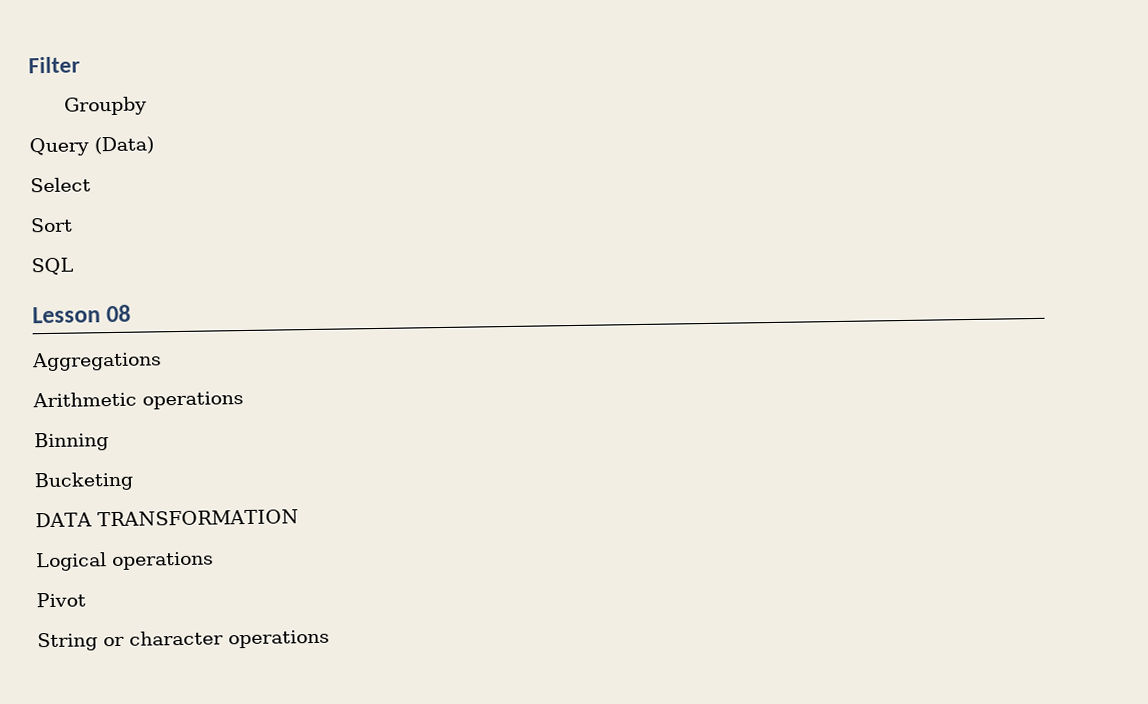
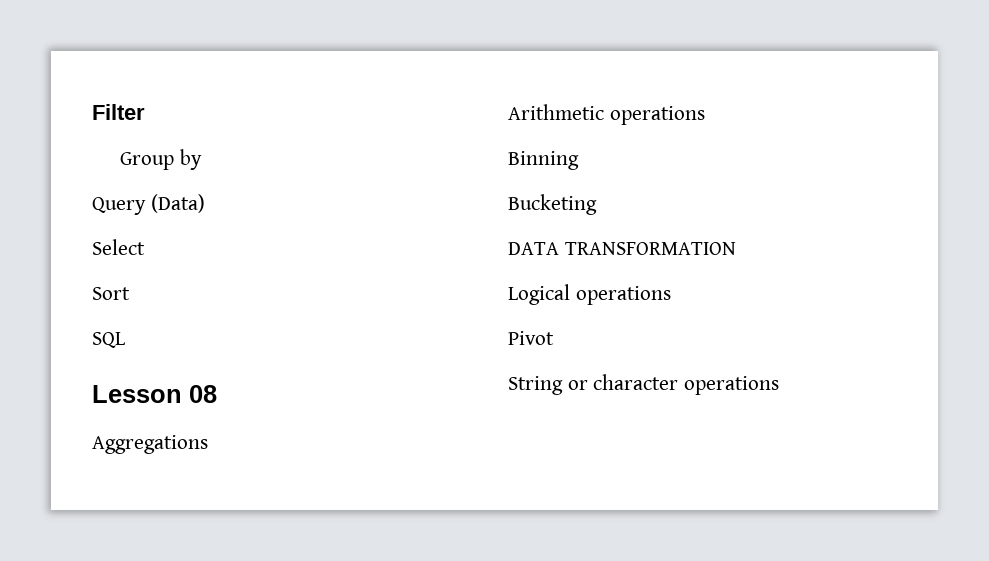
- Groupby
+ Group by

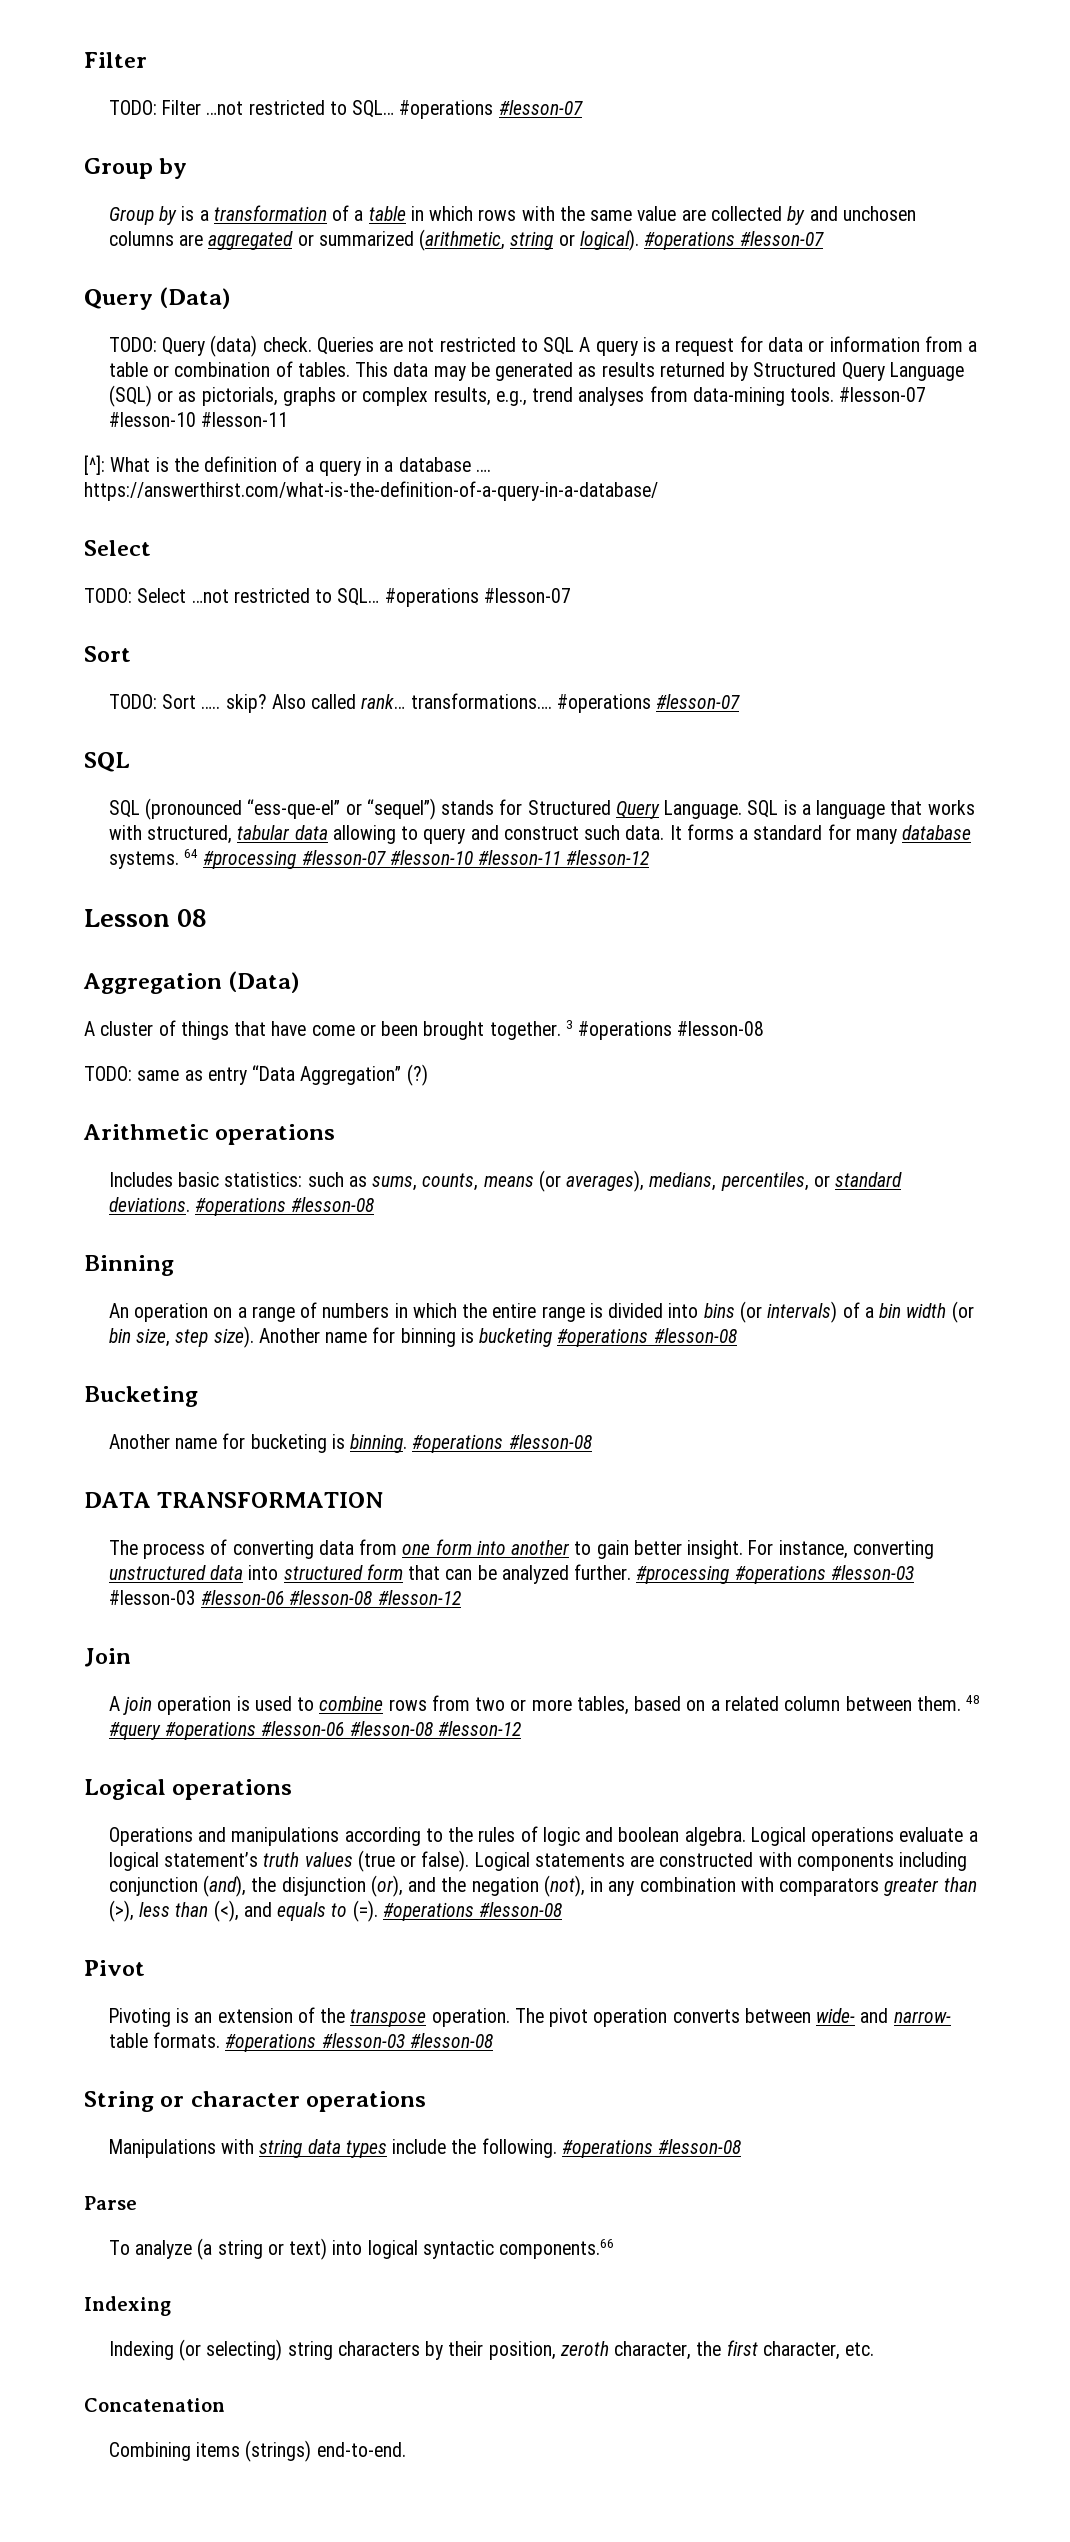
+ TODO: Filter …not restricted to SQL… #operations #lesson-07
  Group by
+ Group by is a transformation of a table in which rows with the same value are collected by and unchosen columns are aggregated or summarized (arithmetic, string or logical). #operations #lesson-07
  Query (Data)
+ TODO: Query (data) check. Queries are not restricted to SQL A query is a request for data or information from a table or combination of tables. This data may be generated as results returned by Structured Query Language (SQL) or as pictorials, graphs or complex results, e.g., trend analyses from data-mining tools. #lesson-07 #lesson-10 #lesson-11
+ [^]: What is the definition of a query in a database …. https://answerthirst.com/what-is-the-definition-of-a-query-in-a-database/
  Select
+ TODO: Select …not restricted to SQL… #operations #lesson-07
  Sort
+ TODO: Sort ….. skip? Also called rank… transformations…. #operations #lesson-07
  SQL
+ SQL (pronounced “ess-que-el” or “sequel”) stands for Structured Query Language. SQL is a language that works with structured, tabular data allowing to query and construct such data. It forms a standard for many database systems. 64 #processing #lesson-07 #lesson-10 #lesson-11 #lesson-12
  Lesson 08
- Aggregations
+ Aggregation (Data)
+ A cluster of things that have come or been brought together. 3 #operations #lesson-08
+ TODO: same as entry “Data Aggregation” (?)
  Arithmetic operations
+ Includes basic statistics: such as sums, counts, means (or averages), medians, percentiles, or standard deviations. #operations #lesson-08
  Binning
+ An operation on a range of numbers in which the entire range is divided into bins (or intervals) of a bin width (or bin size, step size). Another name for binning is bucketing #operations #lesson-08
  Bucketing
+ Another name for bucketing is binning. #operations #lesson-08
  DATA TRANSFORMATION
+ The process of converting data from one form into another to gain better insight. For instance, converting unstructured data into structured form that can be analyzed further. #processing #operations #lesson-03 #lesson-03 #lesson-06 #lesson-08 #lesson-12
+ Join
+ A join operation is used to combine rows from two or more tables, based on a related column between them. 48 #query #operations #lesson-06 #lesson-08 #lesson-12
  Logical operations
+ Operations and manipulations according to the rules of logic and boolean algebra. Logical operations evaluate a logical statement’s truth values (true or false). Logical statements are constructed with components including conjunction (and), the disjunction (or), and the negation (not), in any combination with comparators greater than (>), less than (<), and equals to (=). #operations #lesson-08
  Pivot
+ Pivoting is an extension of the transpose operation. The pivot operation converts between wide- and narrow- table formats. #operations #lesson-03 #lesson-08
  String or character operations
+ Manipulations with string data types include the following. #operations #lesson-08
+ Parse
+ To analyze (a string or text) into logical syntactic components.66
+ Indexing
+ Indexing (or selecting) string characters by their position, zeroth character, the first character, etc.
+ Concatenation
+ Combining items (strings) end-to-end.

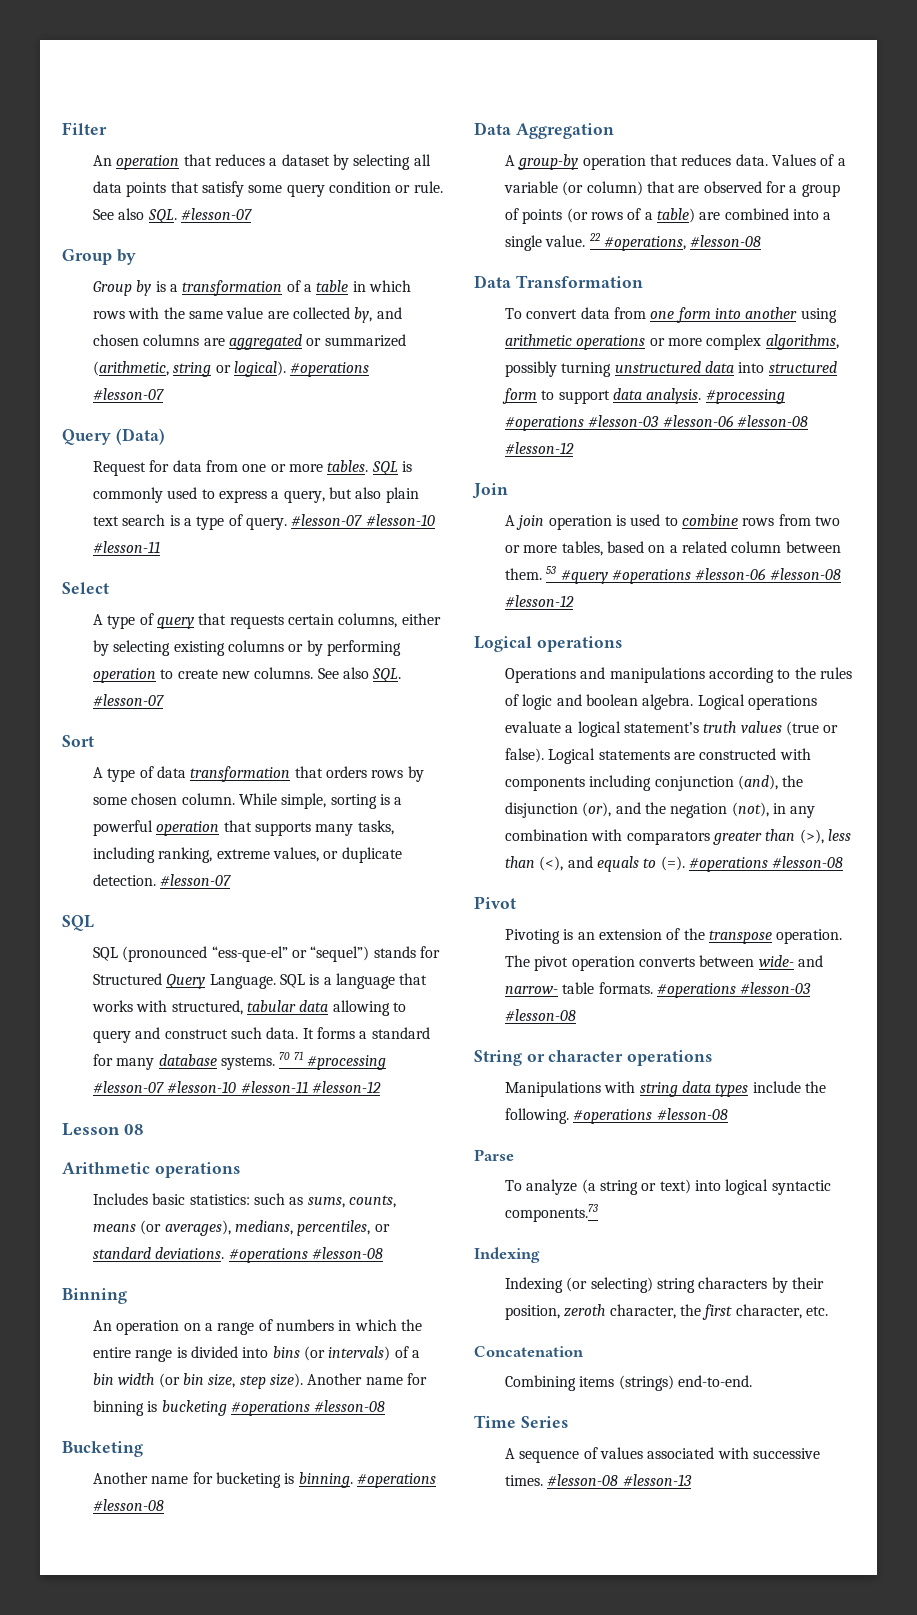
- TODO: Filter …not restricted to SQL… #operations #lesson-07
+ An operation that reduces a dataset by selecting all data points that satisfy some query condition or rule. See also SQL. #lesson-07
- Group by is a transformation of a table in which rows with the same value are collected by and unchosen columns are aggregated or summarized (arithmetic, string or logical).
+ Group by is a transformation of a table in which rows with the same value are collected by, and chosen columns are aggregated or summarized (arithmetic, string or logical).
- TODO: Query (data) check. Queries are not restricted to SQL A query is a request for data or information from a table or combination of tables. This data may be generated as results returned by Structured Query Language (SQL) or as pictorials, graphs or complex results, e.g., trend analyses from data-mining tools. #lesson-07 #lesson-10 #lesson-11
- [^]: What is the definition of a query in a database …. https://answerthirst.com/what-is-the-definition-of-a-query-in-a-database/
+ Request for data from one or more tables. SQL is commonly used to express a query, but also plain text search is a type of query. #lesson-07 #lesson-10 #lesson-11
  Select
- TODO: Select …not restricted to SQL… #operations #lesson-07
+ A type of query that requests certain columns, either by selecting existing columns or by performing operation to create new columns. See also SQL. #lesson-07
  Sort
- TODO: Sort ….. skip? Also called rank… transformations…. #operations #lesson-07
+ A type of data transformation that orders rows by some chosen column. While simple, sorting is a powerful operation that supports many tasks, including ranking, extreme values, or duplicate detection. #lesson-07
- 64 #processing #lesson-07 #lesson-10 #lesson-11 #lesson-12
+ 70 71 #processing #lesson-07 #lesson-10 #lesson-11 #lesson-12
- Aggregation (Data)
- A cluster of things that have come or been brought together. 3 #operations #lesson-08
- TODO: same as entry “Data Aggregation” (?)
- DATA TRANSFORMATION
- The process of converting data from one form into another to gain better insight. For instance, converting unstructured data into structured form that can be analyzed further.
+ Data Aggregation
+ A group-by operation that reduces data. Values of a variable (or column) that are observed for a group of points (or rows of a table) are combined into a single value. 22 #operations, #lesson-08
+ Data Transformation
+ To convert data from one form into another using arithmetic operations or more complex algorithms, possibly turning unstructured data into structured form to support data analysis.
- #processing #operations #lesson-03 #lesson-03 #lesson-06 #lesson-08 #lesson-12
+ #processing #operations #lesson-03 #lesson-06 #lesson-08 #lesson-12
- 48 #query #operations #lesson-06 #lesson-08 #lesson-12
+ 53 #query #operations #lesson-06 #lesson-08 #lesson-12
- To analyze (a string or text) into logical syntactic components.66
+ To analyze (a string or text) into logical syntactic components.73
+ Time Series
+ A sequence of values associated with successive times. #lesson-08 #lesson-13

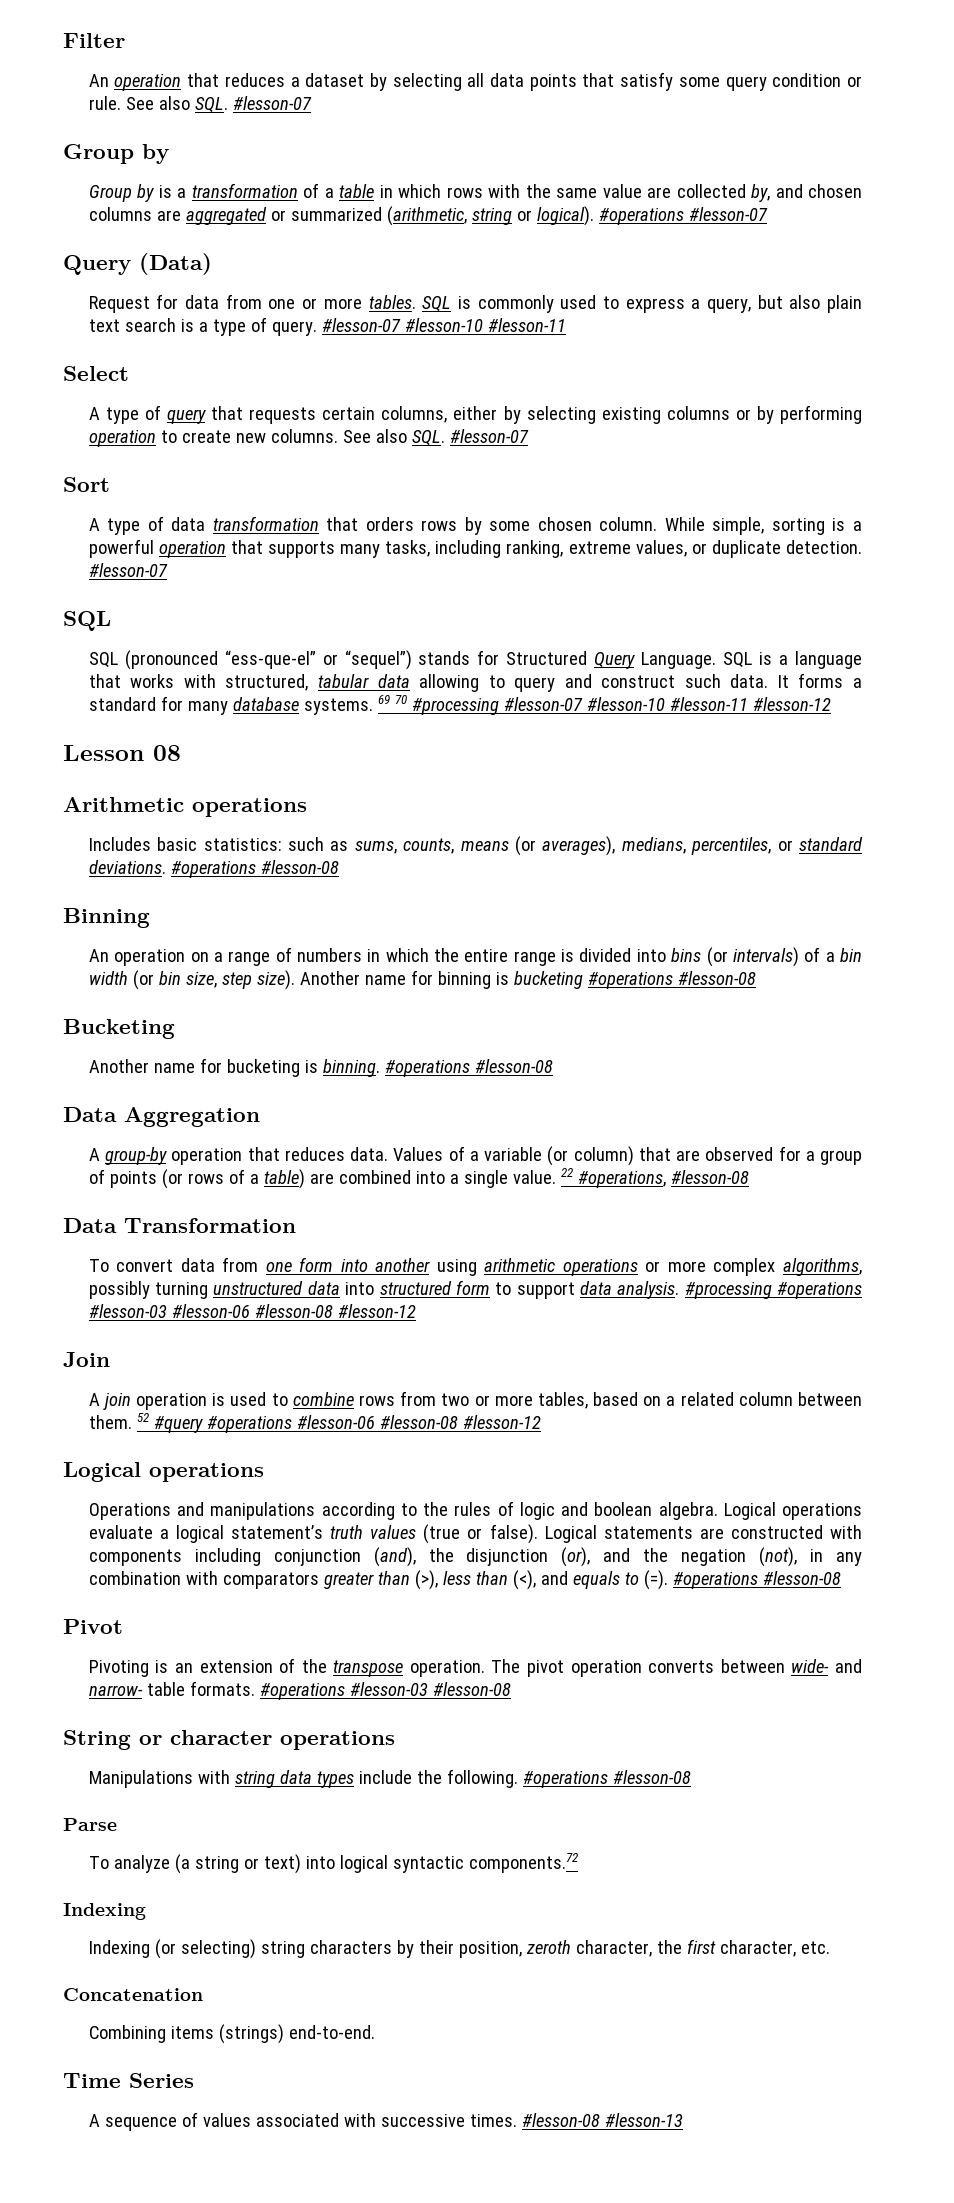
- 70 71 #processing #lesson-07 #lesson-10 #lesson-11 #lesson-12
+ 69 70 #processing #lesson-07 #lesson-10 #lesson-11 #lesson-12
- 53 #query #operations #lesson-06 #lesson-08 #lesson-12
+ 52 #query #operations #lesson-06 #lesson-08 #lesson-12
- To analyze (a string or text) into logical syntactic components.73
+ To analyze (a string or text) into logical syntactic components.72

